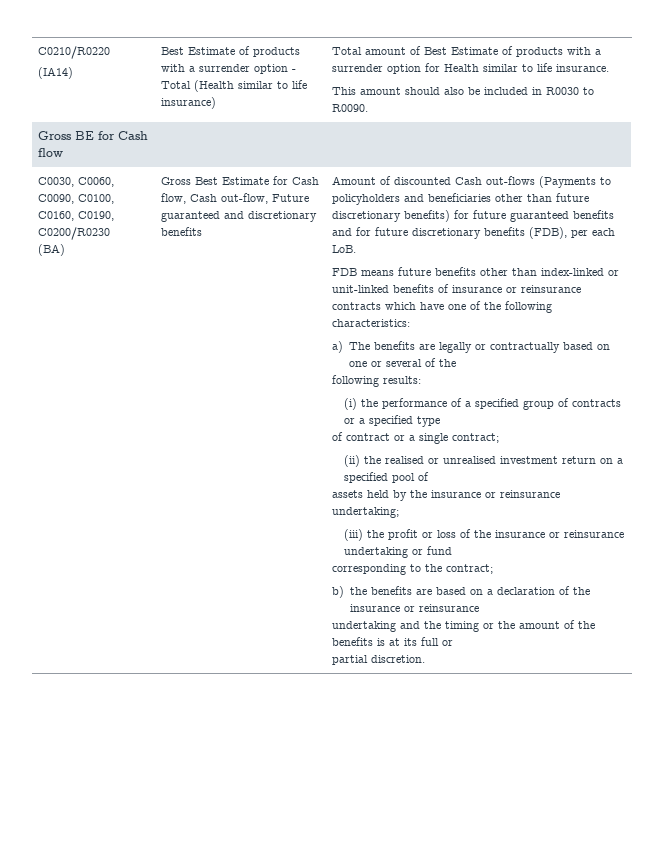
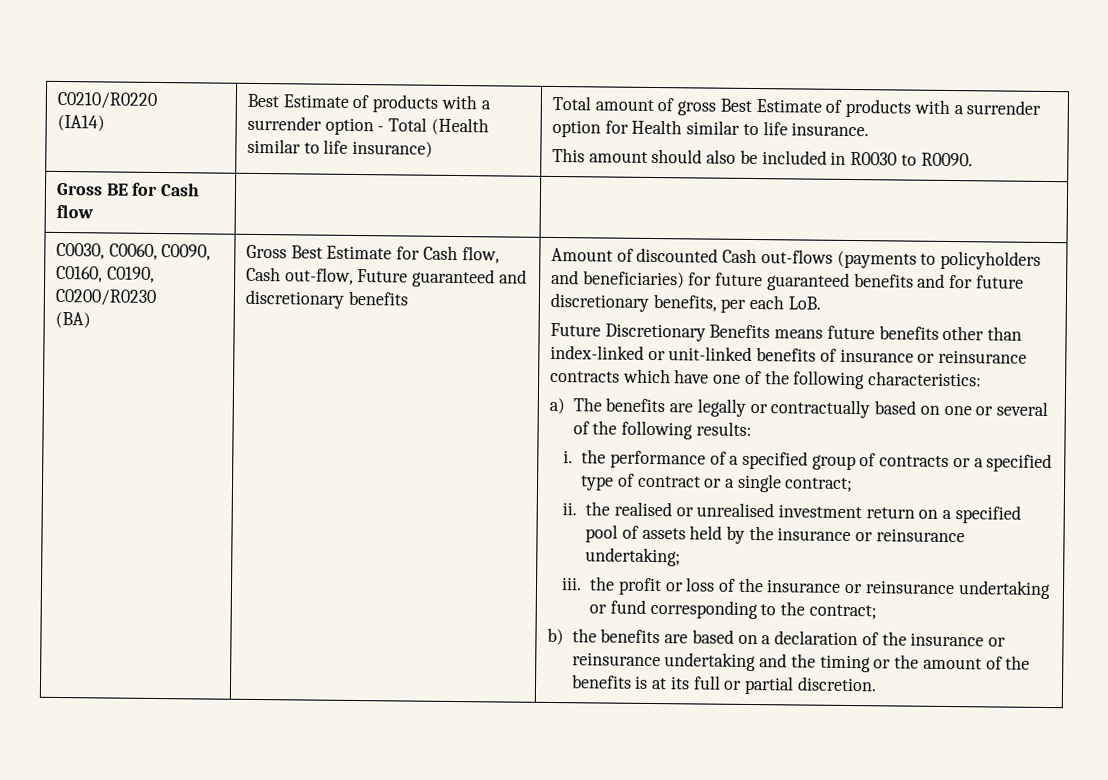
- Total amount of Best Estimate of products with a surrender option for Health similar to life insurance.
+ Total amount of gross Best Estimate of products with a surrender option for Health similar to life insurance.
- C0030, C0060, C0090, C0100, C0160, C0190, C0200/R0230
+ C0030, C0060, C0090, C0160, C0190, C0200/R0230
- Amount of discounted Cash out-flows (Payments to policyholders and beneficiaries other than future discretionary benefits) for future guaranteed benefits and for future discretionary benefits (FDB), per each LoB.
+ Amount of discounted Cash out-flows (payments to policyholders and beneficiaries) for future guaranteed benefits and for future discretionary benefits, per each LoB.
- FDB means future benefits other than index-linked or unit-linked benefits of insurance or reinsurance contracts which have one of the following characteristics:
+ Future Discretionary Benefits means future benefits other than index-linked or unit-linked benefits of insurance or reinsurance contracts which have one of the following characteristics:
- a) The benefits are legally or contractually based on one or several of the
- following results:
+ a) The benefits are legally or contractually based on one or several of the following results:
- (i) the performance of a specified group of contracts or a specified type
- of contract or a single contract;
+ i. the performance of a specified group of contracts or a specified type of contract or a single contract;
- (ii) the realised or unrealised investment return on a specified pool of
- assets held by the insurance or reinsurance undertaking;
+ ii. the realised or unrealised investment return on a specified pool of assets held by the insurance or reinsurance undertaking;
- (iii) the profit or loss of the insurance or reinsurance undertaking or fund
- corresponding to the contract;
+ iii. the profit or loss of the insurance or reinsurance undertaking or fund corresponding to the contract;
- b) the benefits are based on a declaration of the insurance or reinsurance
- undertaking and the timing or the amount of the benefits is at its full or
- partial discretion.
+ b) the benefits are based on a declaration of the insurance or reinsurance undertaking and the timing or the amount of the benefits is at its full or partial discretion.

